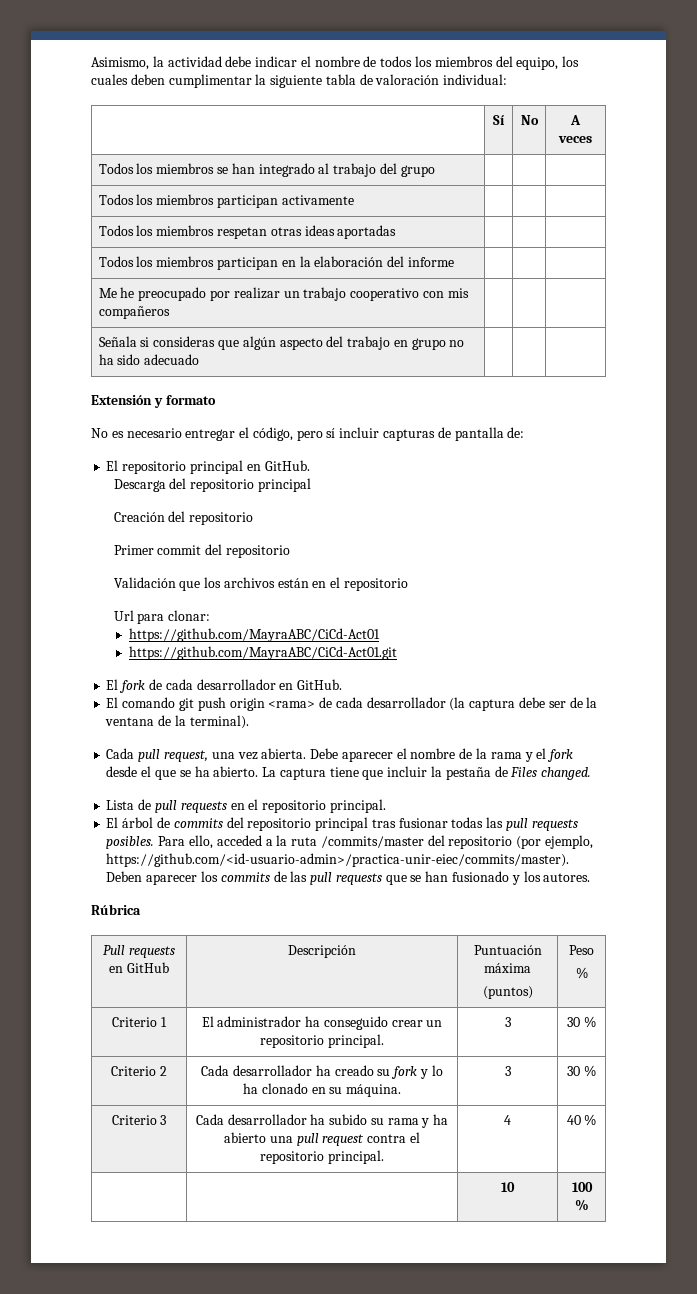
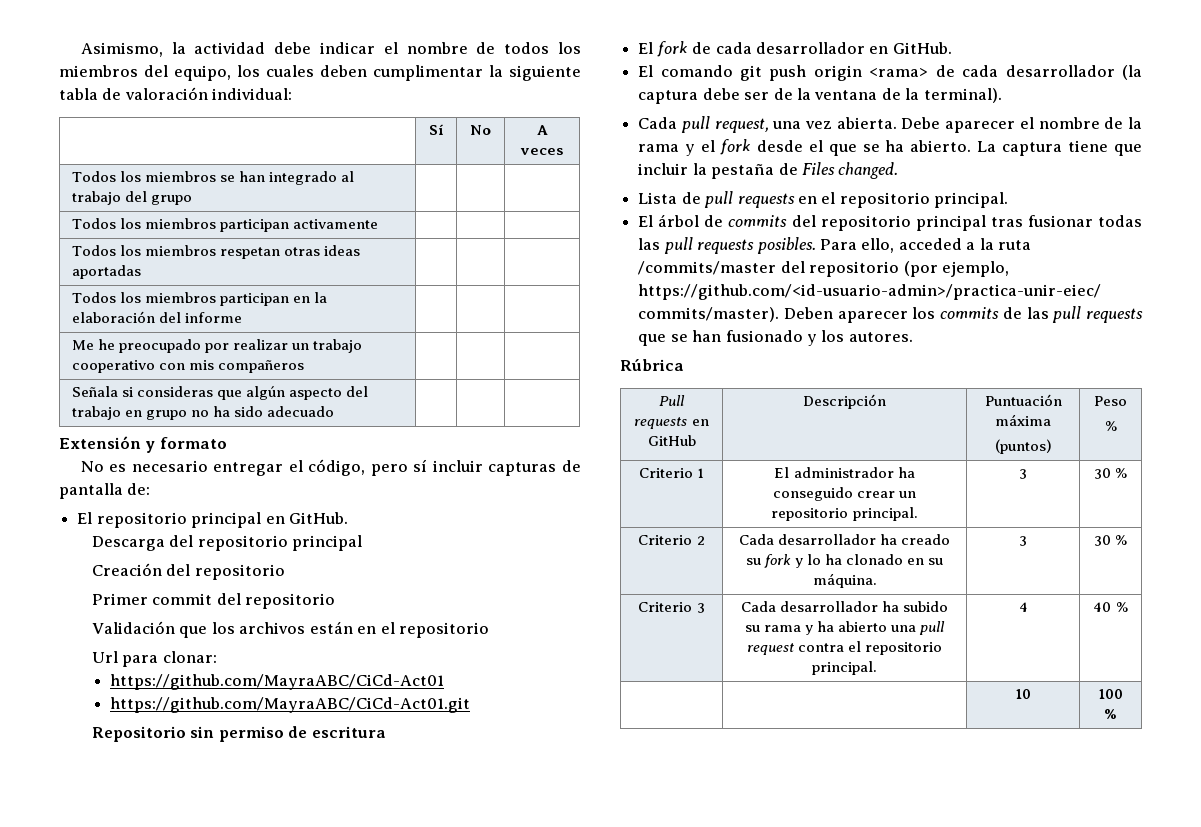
+ Repositorio sin permiso de escritura

